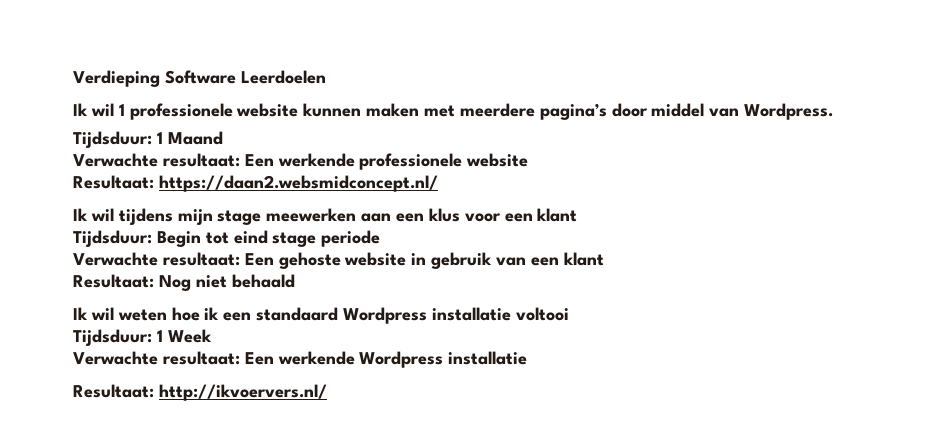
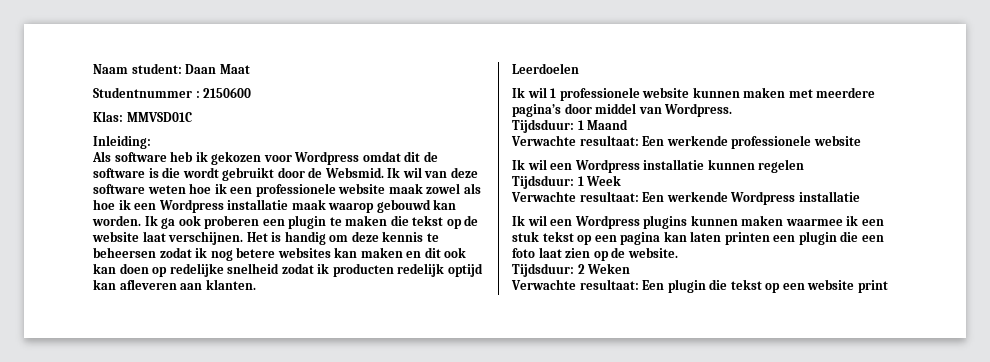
- Verdieping Software Leerdoelen
+ Naam student: Daan Maat
+ Studentnummer : 2150600
+ Klas: MMVSD01C
+ Inleiding:
+ Als software heb ik gekozen voor Wordpress omdat dit de software is die wordt gebruikt door de Websmid. Ik wil van deze software weten hoe ik een professionele website maak zowel als hoe ik een Wordpress installatie maak waarop gebouwd kan worden. Ik ga ook proberen een plugin te maken die tekst op de website laat verschijnen. Het is handig om deze kennis te beheersen zodat ik nog betere websites kan maken en dit ook kan doen op redelijke snelheid zodat ik producten redelijk optijd kan afleveren aan klanten.
+ Leerdoelen
- Resultaat: https://daan2.websmidconcept.nl/
- Ik wil tijdens mijn stage meewerken aan een klus voor een klant
- Tijdsduur: Begin tot eind stage periode
- Verwachte resultaat: Een gehoste website in gebruik van een klant
- Resultaat: Nog niet behaald
- Ik wil weten hoe ik een standaard Wordpress installatie voltooi
+ Ik wil een Wordpress installatie kunnen regelen
- Resultaat: http://ikvoervers.nl/
+ Ik wil een Wordpress plugins kunnen maken waarmee ik een stuk tekst op een pagina kan laten printen een plugin die een foto laat zien op de website.
+ Tijdsduur: 2 Weken
+ Verwachte resultaat: Een plugin die tekst op een website print

